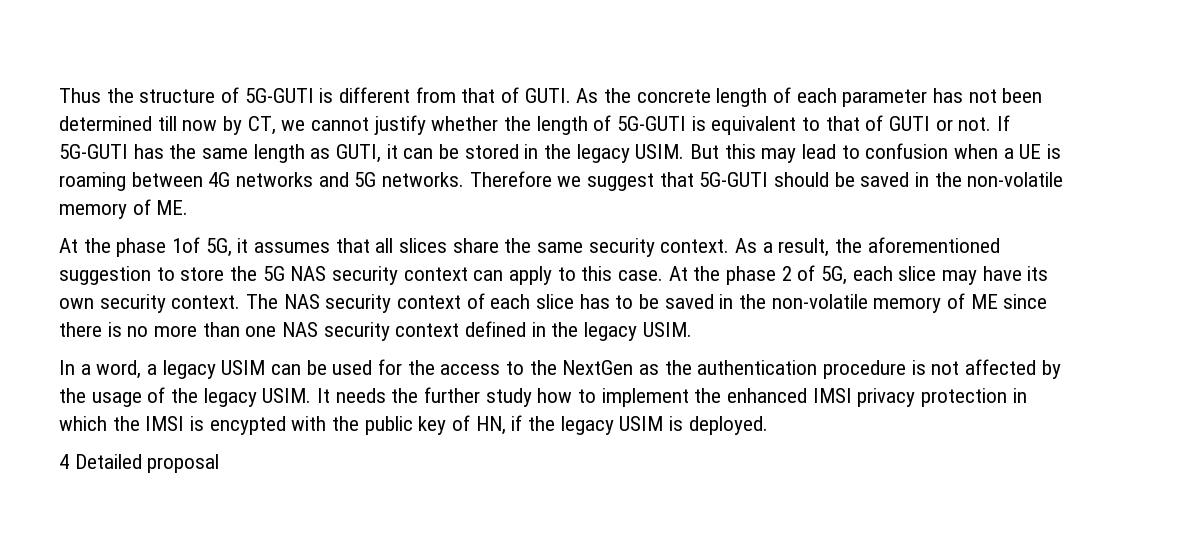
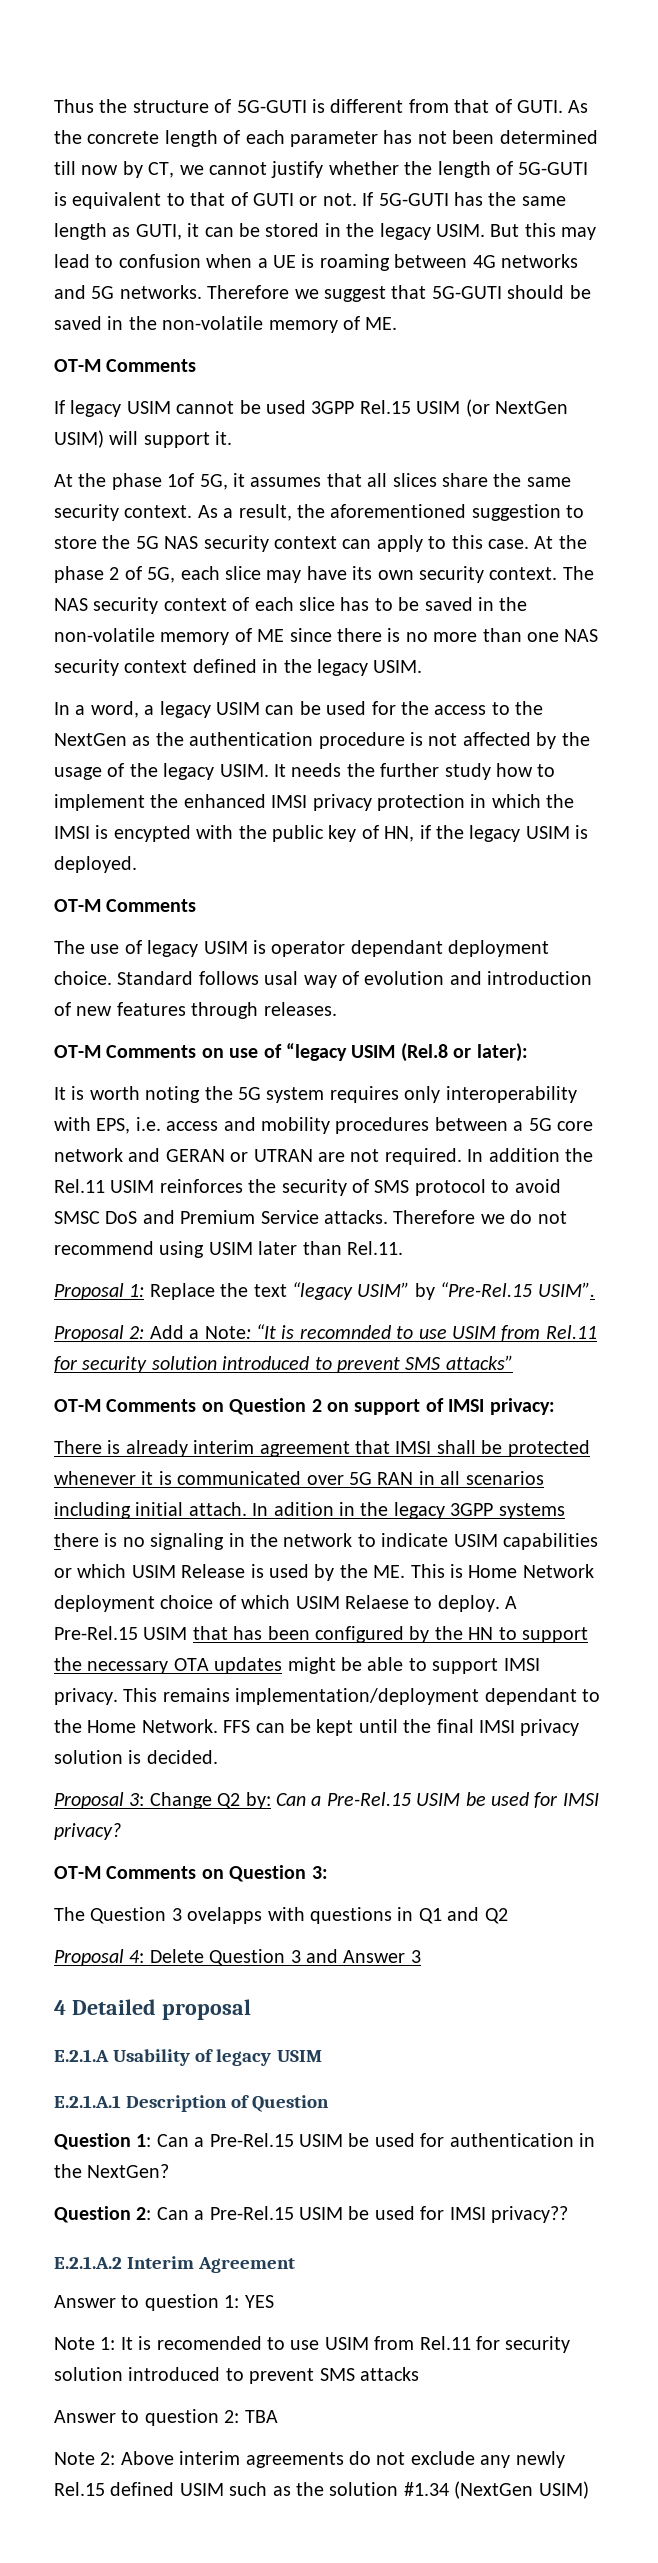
  Therefore we suggest that 5G-GUTI should be saved in the non-volatile memory of ME.
+ OT-M Comments
+ If legacy USIM cannot be used 3GPP Rel.15 USIM (or NextGen USIM) will support it.
  It needs the further study how to implement the enhanced IMSI privacy protection in which the IMSI is encypted with the public key of HN, if the legacy USIM is deployed.
+ OT-M Comments
+ The use of legacy USIM is operator dependant deployment choice. Standard follows usal way of evolution and introduction of new features through releases.
+ OT-M Comments on use of “legacy USIM (Rel.8 or later):
+ It is worth noting the 5G system requires only interoperability with EPS, i.e. access and mobility procedures between a 5G core network and GERAN or UTRAN are not required. In addition the Rel.11 USIM reinforces the security of SMS protocol to avoid SMSC DoS and Premium Service attacks. Therefore we do not recommend using USIM later than Rel.11.
+ Proposal 1: Replace the text “legacy USIM” by “Pre-Rel.15 USIM”.
+ Proposal 2: Add a Note: “It is recomnded to use USIM from Rel.11 for security solution introduced to prevent SMS attacks”
+ OT-M Comments on Question 2 on support of IMSI privacy:
+ There is already interim agreement that IMSI shall be protected whenever it is communicated over 5G RAN in all scenarios including initial attach. In adition in the legacy 3GPP systems there is no signaling in the network to indicate USIM capabilities or which USIM Release is used by the ME. This is Home Network deployment choice of which USIM Relaese to deploy. A Pre-Rel.15 USIM that has been configured by the HN to support the necessary OTA updates might be able to support IMSI privacy. This remains implementation/deployment dependant to the Home Network. FFS can be kept until the final IMSI privacy solution is decided.
+ Proposal 3: Change Q2 by: Can a Pre-Rel.15 USIM be used for IMSI privacy?
+ OT-M Comments on Question 3:
+ The Question 3 ovelapps with questions in Q1 and Q2
+ Proposal 4: Delete Question 3 and Answer 3
  4 Detailed proposal
+ E.2.1.A Usability of legacy USIM
+ E.2.1.A.1 Description of Question
+ Question 1: Can a Pre-Rel.15 USIM be used for authentication in the NextGen?
+ Question 2: Can a Pre-Rel.15 USIM be used for IMSI privacy??
+ E.2.1.A.2 Interim Agreement
+ Answer to question 1: YES
+ Note 1: It is recomended to use USIM from Rel.11 for security solution introduced to prevent SMS attacks
+ Answer to question 2: TBA
+ Note 2: Above interim agreements do not exclude any newly Rel.15 defined USIM such as the solution #1.34 (NextGen USIM)

